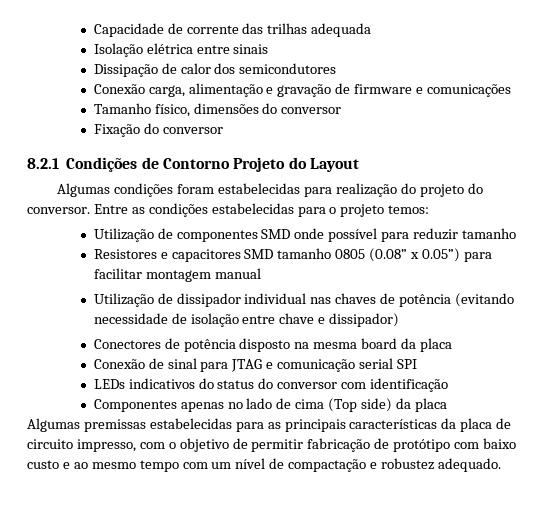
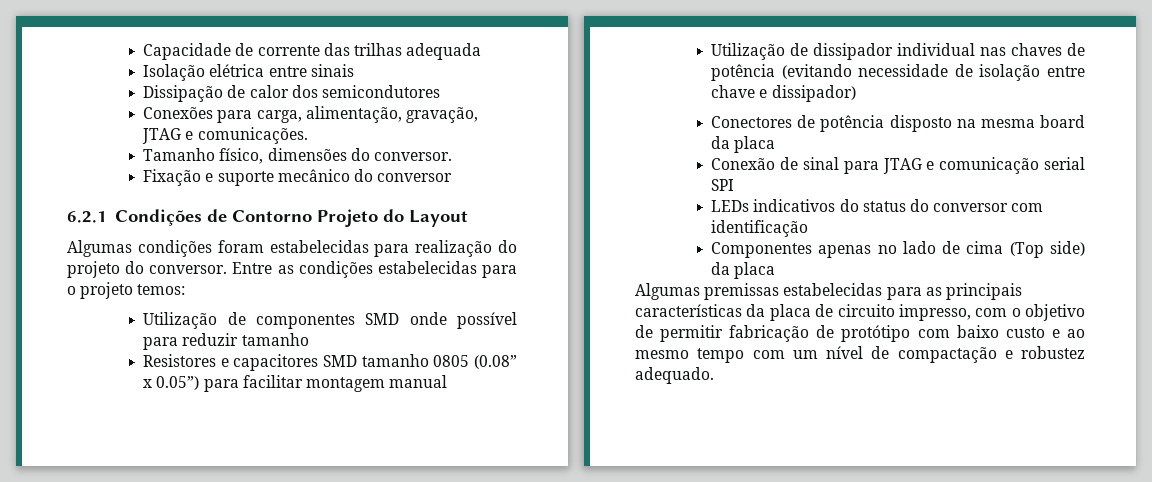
- Conexão carga, alimentação e gravação de firmware e comunicações
+ Conexões para carga, alimentação, gravação, JTAG e comunicações.
- Tamanho físico, dimensões do conversor
+ Tamanho físico, dimensões do conversor.
- Fixação do conversor
- 8.2.1 Condições de Contorno Projeto do Layout
+ Fixação e suporte mecânico do conversor
+ 6.2.1 Condições de Contorno Projeto do Layout

